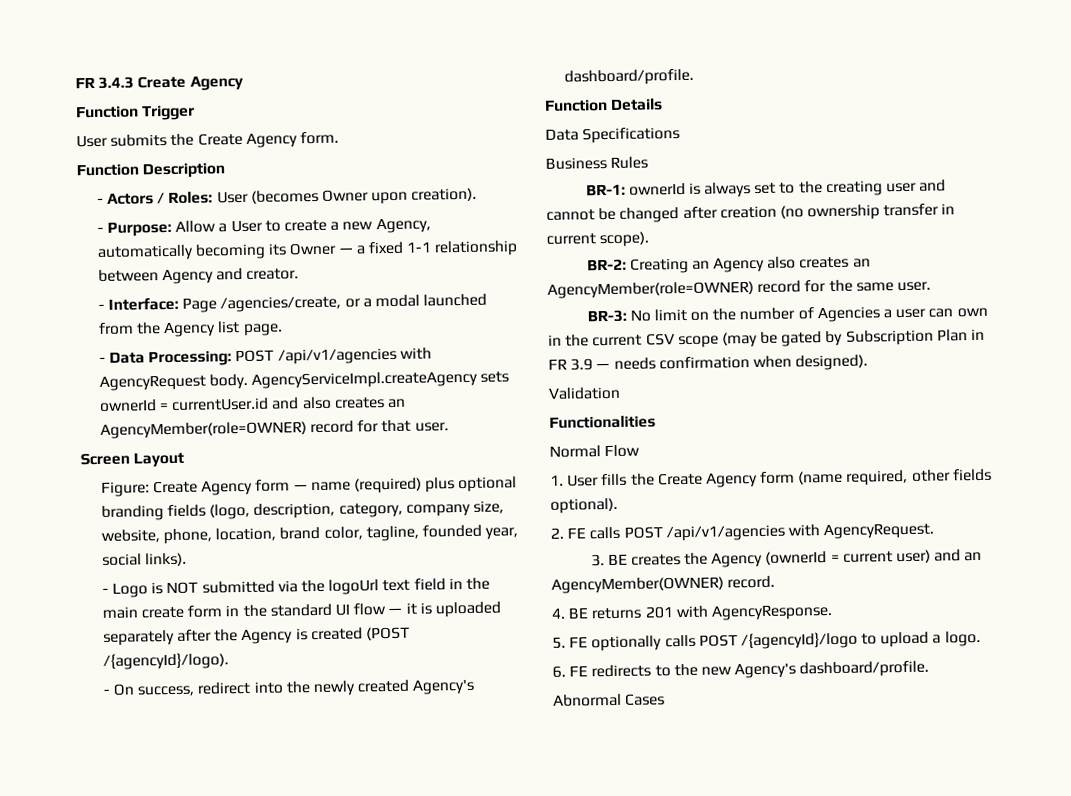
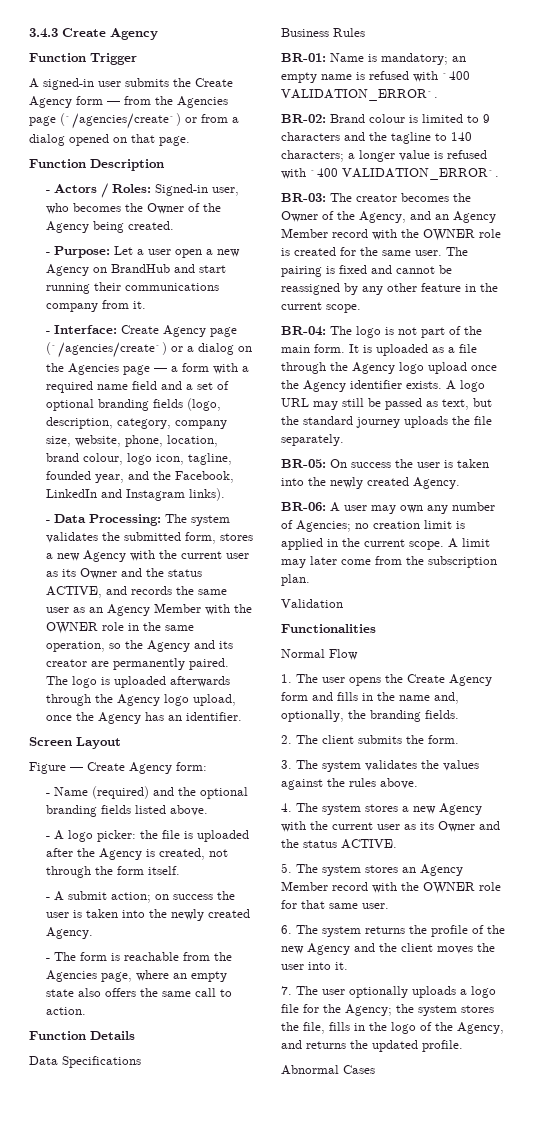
- FR 3.4.3 Create Agency
+ 3.4.3 Create Agency
- User submits the Create Agency form.
+ A signed-in user submits the Create Agency form — from the Agencies page (`/agencies/create`) or from a dialog opened on that page.
- - Actors / Roles: User (becomes Owner upon creation).
- - Purpose: Allow a User to create a new Agency, automatically becoming its Owner — a fixed 1-1 relationship between Agency and creator.
- - Interface: Page /agencies/create, or a modal launched from the Agency list page.
- - Data Processing: POST /api/v1/agencies with AgencyRequest body. AgencyServiceImpl.createAgency sets ownerId = currentUser.id and also creates an AgencyMember(role=OWNER) record for that user.
+ - Actors / Roles: Signed-in user, who becomes the Owner of the Agency being created.
+ - Purpose: Let a user open a new Agency on BrandHub and start running their communications company from it.
+ - Interface: Create Agency page (`/agencies/create`) or a dialog on the Agencies page — a form with a required name field and a set of optional branding fields (logo, description, category, company size, website, phone, location, brand colour, logo icon, tagline, founded year, and the Facebook, LinkedIn and Instagram links).
+ - Data Processing: The system validates the submitted form, stores a new Agency with the current user as its Owner and the status ACTIVE, and records the same user as an Agency Member with the OWNER role in the same operation, so the Agency and its creator are permanently paired. The logo is uploaded afterwards through the Agency logo upload, once the Agency has an identifier.
  Screen Layout
- Figure: Create Agency form — name (required) plus optional branding fields (logo, description, category, company size, website, phone, location, brand color, tagline, founded year, social links).
- - Logo is NOT submitted via the logoUrl text field in the main create form in the standard UI flow — it is uploaded separately after the Agency is created (POST /{agencyId}/logo).
- - On success, redirect into the newly created Agency's dashboard/profile.
+ Figure — Create Agency form:
+ - Name (required) and the optional branding fields listed above.
+ - A logo picker: the file is uploaded after the Agency is created, not through the form itself.
+ - A submit action; on success the user is taken into the newly created Agency.
+ - The form is reachable from the Agencies page, where an empty state also offers the same call to action.
- BR-1: ownerId is always set to the creating user and cannot be changed after creation (no ownership transfer in current scope).
- BR-2: Creating an Agency also creates an AgencyMember(role=OWNER) record for the same user.
- BR-3: No limit on the number of Agencies a user can own in the current CSV scope (may be gated by Subscription Plan in FR 3.9 — needs confirmation when designed).
+ BR-01: Name is mandatory; an empty name is refused with `400 VALIDATION_ERROR`.
+ BR-02: Brand colour is limited to 9 characters and the tagline to 140 characters; a longer value is refused with `400 VALIDATION_ERROR`.
+ BR-03: The creator becomes the Owner of the Agency, and an Agency Member record with the OWNER role is created for the same user. The pairing is fixed and cannot be reassigned by any other feature in the current scope.
+ BR-04: The logo is not part of the main form. It is uploaded as a file through the Agency logo upload once the Agency identifier exists. A logo URL may still be passed as text, but the standard journey uploads the file separately.
+ BR-05: On success the user is taken into the newly created Agency.
+ BR-06: A user may own any number of Agencies; no creation limit is applied in the current scope. A limit may later come from the subscription plan.
- 1. User fills the Create Agency form (name required, other fields optional).
- 2. FE calls POST /api/v1/agencies with AgencyRequest.
- 3. BE creates the Agency (ownerId = current user) and an AgencyMember(OWNER) record.
- 4. BE returns 201 with AgencyResponse.
- 5. FE optionally calls POST /{agencyId}/logo to upload a logo.
- 6. FE redirects to the new Agency's dashboard/profile.
+ 1. The user opens the Create Agency form and fills in the name and, optionally, the branding fields.
+ 2. The client submits the form.
+ 3. The system validates the values against the rules above.
+ 4. The system stores a new Agency with the current user as its Owner and the status ACTIVE.
+ 5. The system stores an Agency Member record with the OWNER role for that same user.
+ 6. The system returns the profile of the new Agency and the client moves the user into it.
+ 7. The user optionally uploads a logo file for the Agency; the system stores the file, fills in the logo of the Agency, and returns the updated profile.

